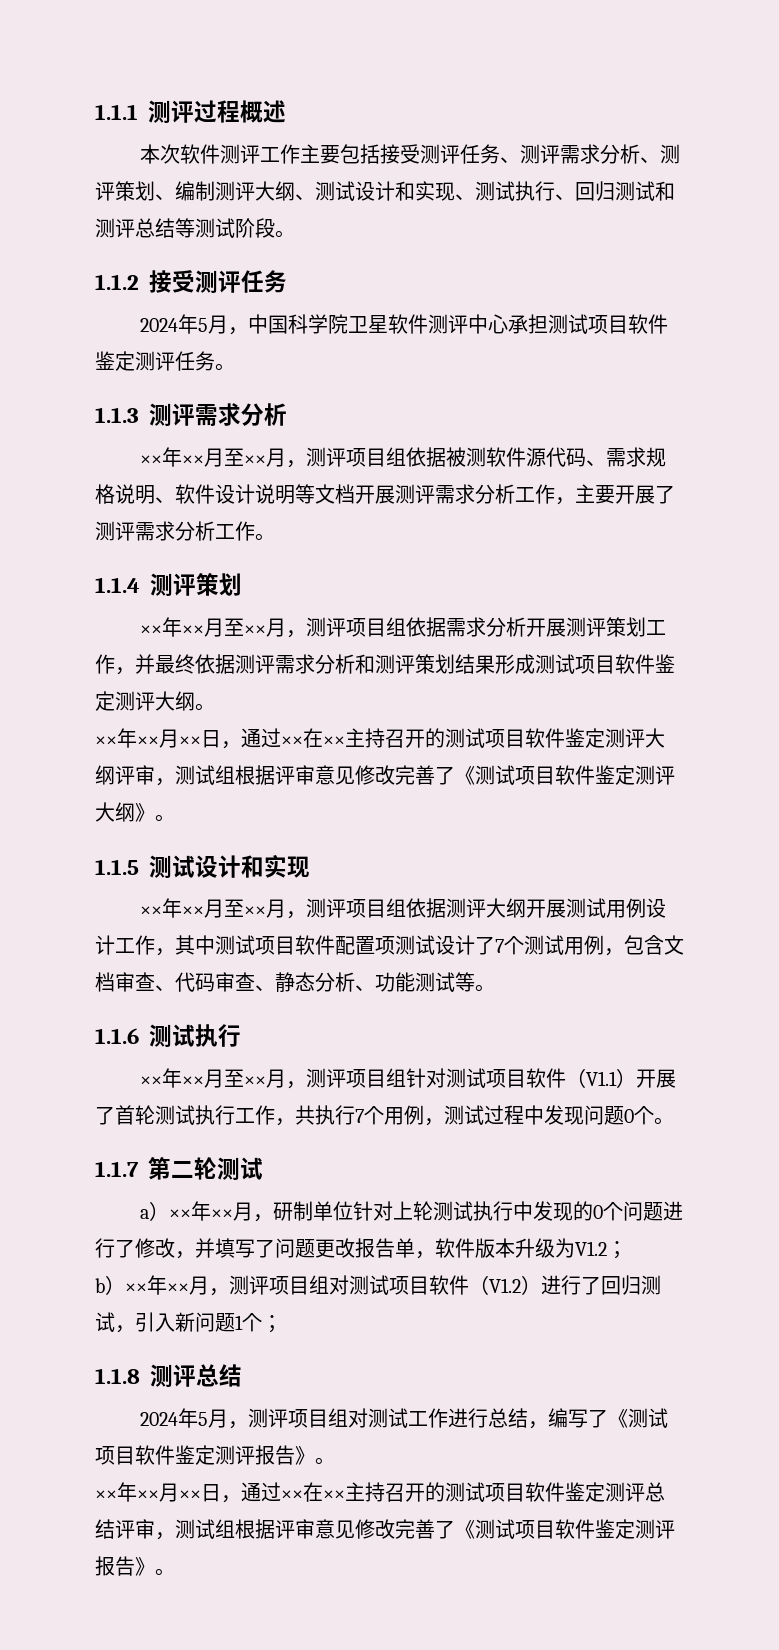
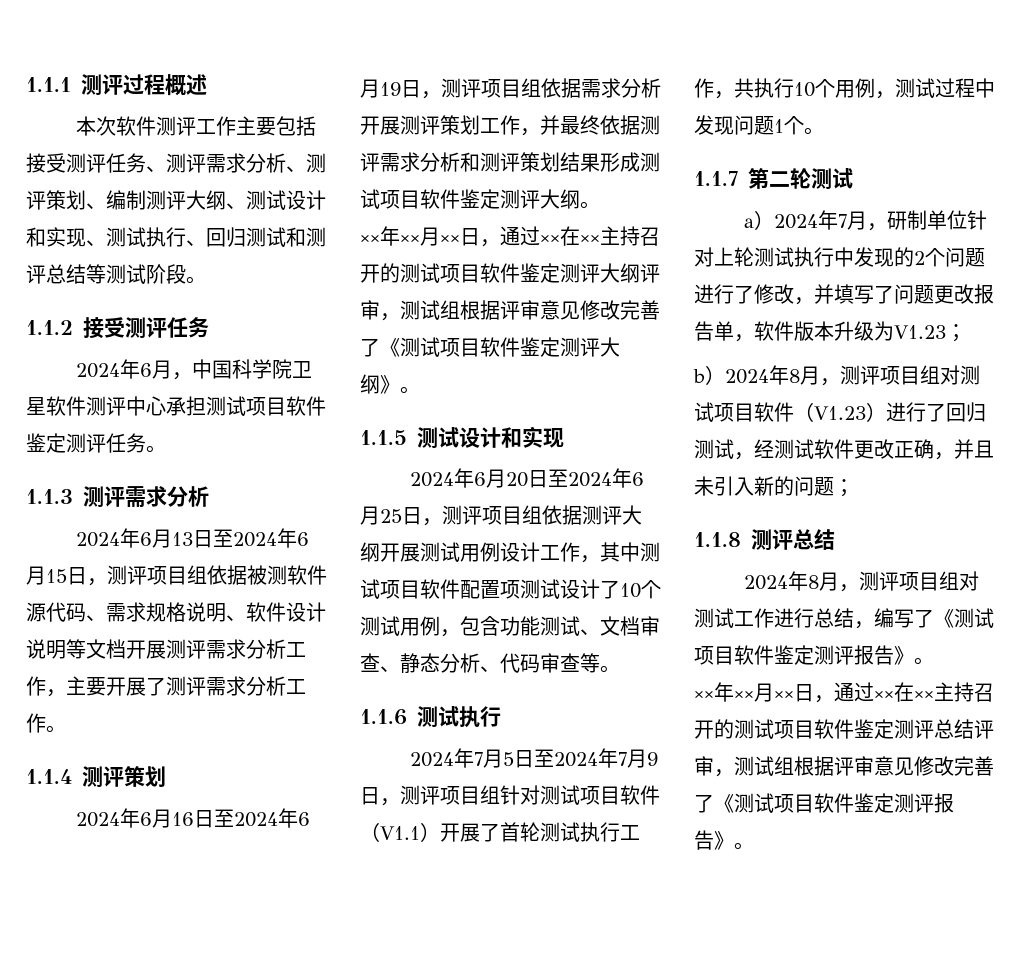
- 2024年5月，中国科学院卫星软件测评中心承担测试项目软件鉴定测评任务。
+ 2024年6月，中国科学院卫星软件测评中心承担测试项目软件鉴定测评任务。
- ××年××月至××月，测评项目组依据被测软件源代码、需求规格说明、软件设计说明等文档开展测评需求分析工作，主要开展了测评需求分析工作。
+ 2024年6月13日至2024年6月15日，测评项目组依据被测软件源代码、需求规格说明、软件设计说明等文档开展测评需求分析工作，主要开展了测评需求分析工作。
- ××年××月至××月，测评项目组依据需求分析开展测评策划工作，并最终依据测评需求分析和测评策划结果形成测试项目软件鉴定测评大纲。
+ 2024年6月16日至2024年6月19日，测评项目组依据需求分析开展测评策划工作，并最终依据测评需求分析和测评策划结果形成测试项目软件鉴定测评大纲。
- ××年××月至××月，测评项目组依据测评大纲开展测试用例设计工作，其中测试项目软件配置项测试设计了7个测试用例，包含文档审查、代码审查、静态分析、功能测试等。
+ 2024年6月20日至2024年6月25日，测评项目组依据测评大纲开展测试用例设计工作，其中测试项目软件配置项测试设计了10个测试用例，包含功能测试、文档审查、静态分析、代码审查等。
- ××年××月至××月，测评项目组针对测试项目软件（V1.1）开展了首轮测试执行工作，共执行7个用例，测试过程中发现问题0个。
+ 2024年7月5日至2024年7月9日，测评项目组针对测试项目软件（V1.1）开展了首轮测试执行工作，共执行10个用例，测试过程中发现问题1个。
- a）××年××月，研制单位针对上轮测试执行中发现的0个问题进行了修改，并填写了问题更改报告单，软件版本升级为V1.2；
+ a）2024年7月，研制单位针对上轮测试执行中发现的2个问题进行了修改，并填写了问题更改报告单，软件版本升级为V1.23；
- b）××年××月，测评项目组对测试项目软件（V1.2）进行了回归测试，引入新问题1个；
+ b）2024年8月，测评项目组对测试项目软件（V1.23）进行了回归测试，经测试软件更改正确，并且未引入新的问题；
- 2024年5月，测评项目组对测试工作进行总结，编写了《测试项目软件鉴定测评报告》。
+ 2024年8月，测评项目组对测试工作进行总结，编写了《测试项目软件鉴定测评报告》。

